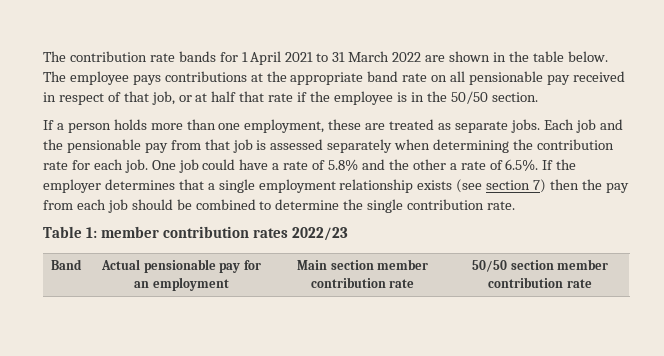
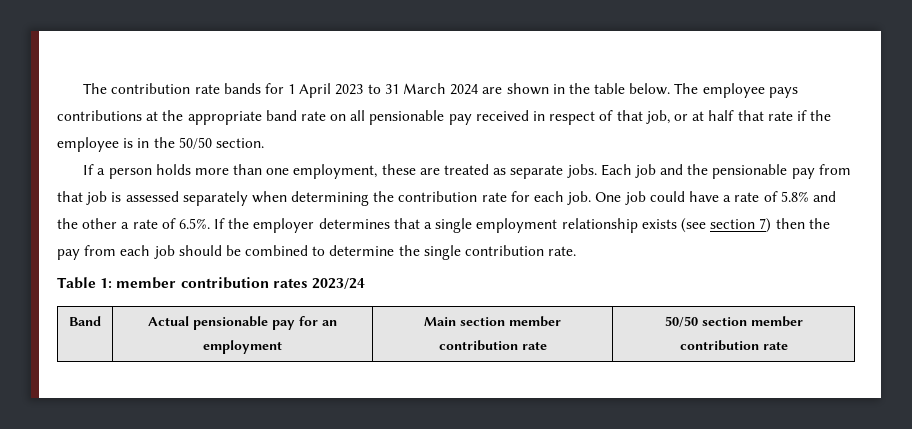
- The contribution rate bands for 1 April 2021 to 31 March 2022 are shown in the table below.
+ The contribution rate bands for 1 April 2023 to 31 March 2024 are shown in the table below.
- Table 1: member contribution rates 2022/23
+ Table 1: member contribution rates 2023/24

